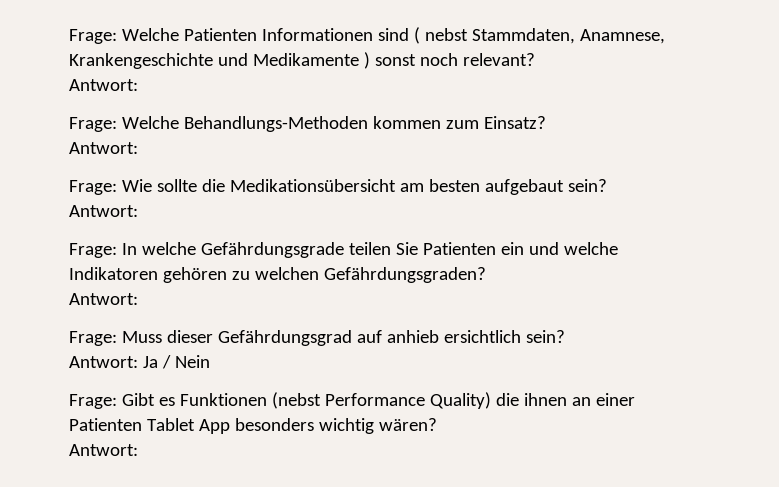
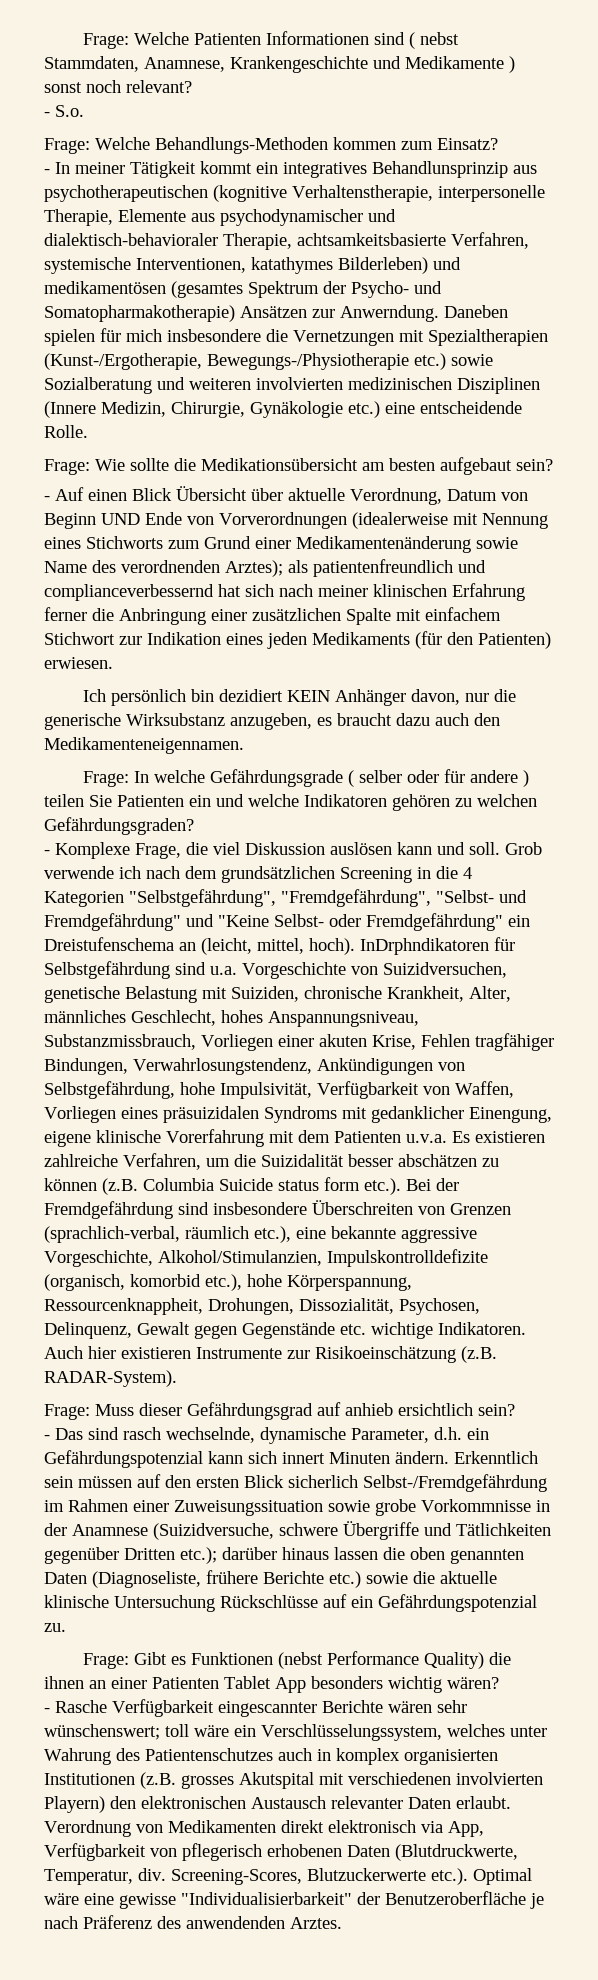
  Frage: Welche Patienten Informationen sind ( nebst Stammdaten, Anamnese, Krankengeschichte und Medikamente ) sonst noch relevant?
- Antwort:
+ - S.o.
  Frage: Welche Behandlungs-Methoden kommen zum Einsatz?
- Antwort:
+ - In meiner Tätigkeit kommt ein integratives Behandlunsprinzip aus psychotherapeutischen (kognitive Verhaltenstherapie, interpersonelle Therapie, Elemente aus psychodynamischer und dialektisch-behavioraler Therapie, achtsamkeitsbasierte Verfahren, systemische Interventionen, katathymes Bilderleben) und medikamentösen (gesamtes Spektrum der Psycho- und Somatopharmakotherapie) Ansätzen zur Anwerndung. Daneben spielen für mich insbesondere die Vernetzungen mit Spezialtherapien (Kunst-/Ergotherapie, Bewegungs-/Physiotherapie etc.) sowie Sozialberatung und weiteren involvierten medizinischen Disziplinen (Innere Medizin, Chirurgie, Gynäkologie etc.) eine entscheidende Rolle.
  Frage: Wie sollte die Medikationsübersicht am besten aufgebaut sein?
- Antwort:
- Frage: In welche Gefährdungsgrade teilen Sie Patienten ein und welche Indikatoren gehören zu welchen Gefährdungsgraden?
- Antwort:
+ - Auf einen Blick Übersicht über aktuelle Verordnung, Datum von Beginn UND Ende von Vorverordnungen (idealerweise mit Nennung eines Stichworts zum Grund einer Medikamentenänderung sowie Name des verordnenden Arztes); als patientenfreundlich und complianceverbessernd hat sich nach meiner klinischen Erfahrung ferner die Anbringung einer zusätzlichen Spalte mit einfachem Stichwort zur Indikation eines jeden Medikaments (für den Patienten) erwiesen.
+ Ich persönlich bin dezidiert KEIN Anhänger davon, nur die generische Wirksubstanz anzugeben, es braucht dazu auch den Medikamenteneigennamen.
+ Frage: In welche Gefährdungsgrade ( selber oder für andere ) teilen Sie Patienten ein und welche Indikatoren gehören zu welchen Gefährdungsgraden?
+ - Komplexe Frage, die viel Diskussion auslösen kann und soll. Grob verwende ich nach dem grundsätzlichen Screening in die 4 Kategorien "Selbstgefährdung", "Fremdgefährdung", "Selbst- und Fremdgefährdung" und "Keine Selbst- oder Fremdgefährdung" ein Dreistufenschema an (leicht, mittel, hoch). InDrphndikatoren für Selbstgefährdung sind u.a. Vorgeschichte von Suizidversuchen, genetische Belastung mit Suiziden, chronische Krankheit, Alter, männliches Geschlecht, hohes Anspannungsniveau, Substanzmissbrauch, Vorliegen einer akuten Krise, Fehlen tragfähiger Bindungen, Verwahrlosungstendenz, Ankündigungen von Selbstgefährdung, hohe Impulsivität, Verfügbarkeit von Waffen, Vorliegen eines präsuizidalen Syndroms mit gedanklicher Einengung, eigene klinische Vorerfahrung mit dem Patienten u.v.a. Es existieren zahlreiche Verfahren, um die Suizidalität besser abschätzen zu können (z.B. Columbia Suicide status form etc.). Bei der Fremdgefährdung sind insbesondere Überschreiten von Grenzen (sprachlich-verbal, räumlich etc.), eine bekannte aggressive Vorgeschichte, Alkohol/Stimulanzien, Impulskontrolldefizite (organisch, komorbid etc.), hohe Körperspannung, Ressourcenknappheit, Drohungen, Dissozialität, Psychosen, Delinquenz, Gewalt gegen Gegenstände etc. wichtige Indikatoren. Auch hier existieren Instrumente zur Risikoeinschätzung (z.B. RADAR-System).
- Antwort: Ja / Nein
+ - Das sind rasch wechselnde, dynamische Parameter, d.h. ein Gefährdungspotenzial kann sich innert Minuten ändern. Erkenntlich sein müssen auf den ersten Blick sicherlich Selbst-/Fremdgefährdung im Rahmen einer Zuweisungssituation sowie grobe Vorkommnisse in der Anamnese (Suizidversuche, schwere Übergriffe und Tätlichkeiten gegenüber Dritten etc.); darüber hinaus lassen die oben genannten Daten (Diagnoseliste, frühere Berichte etc.) sowie die aktuelle klinische Untersuchung Rückschlüsse auf ein Gefährdungspotenzial zu.
  Frage: Gibt es Funktionen (nebst Performance Quality) die ihnen an einer Patienten Tablet App besonders wichtig wären?
- Antwort:
+ - Rasche Verfügbarkeit eingescannter Berichte wären sehr wünschenswert; toll wäre ein Verschlüsselungssystem, welches unter Wahrung des Patientenschutzes auch in komplex organisierten Institutionen (z.B. grosses Akutspital mit verschiedenen involvierten Playern) den elektronischen Austausch relevanter Daten erlaubt. Verordnung von Medikamenten direkt elektronisch via App, Verfügbarkeit von pflegerisch erhobenen Daten (Blutdruckwerte, Temperatur, div. Screening-Scores, Blutzuckerwerte etc.). Optimal wäre eine gewisse "Individualisierbarkeit" der Benutzeroberfläche je nach Präferenz des anwendenden Arztes.

